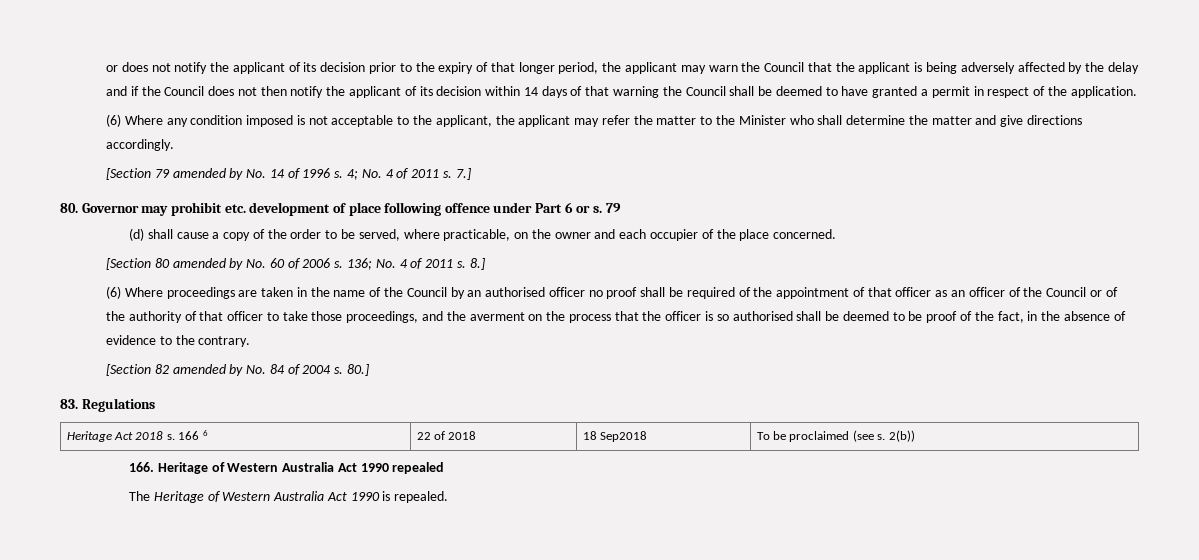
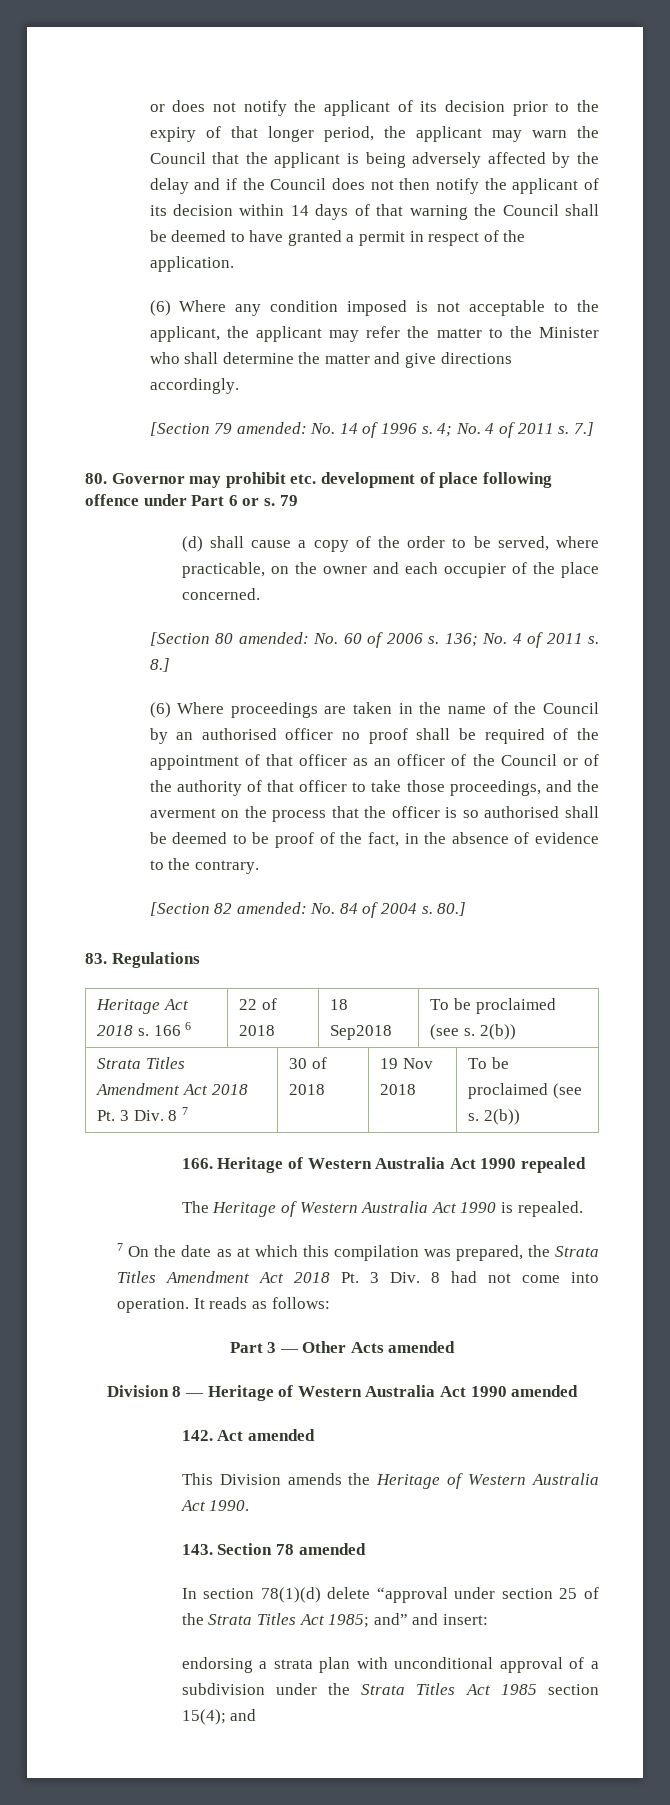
- [Section 79 amended by No. 14 of 1996 s.
+ [Section 79 amended: No. 14 of 1996 s.
- [Section 80 amended by No. 60 of 2006 s.
+ [Section 80 amended: No. 60 of 2006 s.
- [Section 82 amended by No. 84 of 2004 s.
+ [Section 82 amended: No. 84 of 2004 s.
+ Strata Titles Amendment Act 2018 Pt. 3 Div. 8 7 | 30 of 2018 | 19 Nov 2018 | To be proclaimed (see s. 2(b))
+ 7 On the date as at which this compilation was prepared, the Strata Titles Amendment Act 2018 Pt. 3 Div. 8 had not come into operation. It reads as follows:
+ Part 3 — Other Acts amended
+ Division 8 — Heritage of Western Australia Act 1990 amended
+ 142. Act amended
+ This Division amends the Heritage of Western Australia Act 1990.
+ 143. Section 78 amended
+ In section 78(1)(d) delete “approval under section 25 of the Strata Titles Act 1985; and” and insert:
+ endorsing a strata plan with unconditional approval of a subdivision under the Strata Titles Act 1985 section 15(4); and

